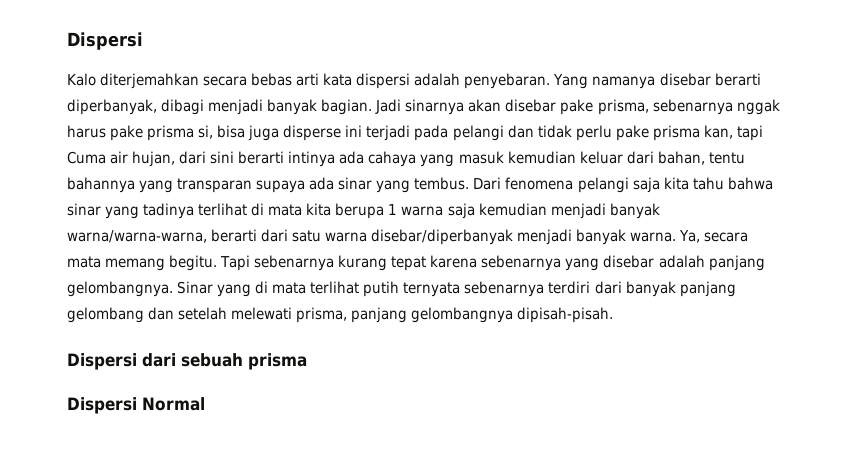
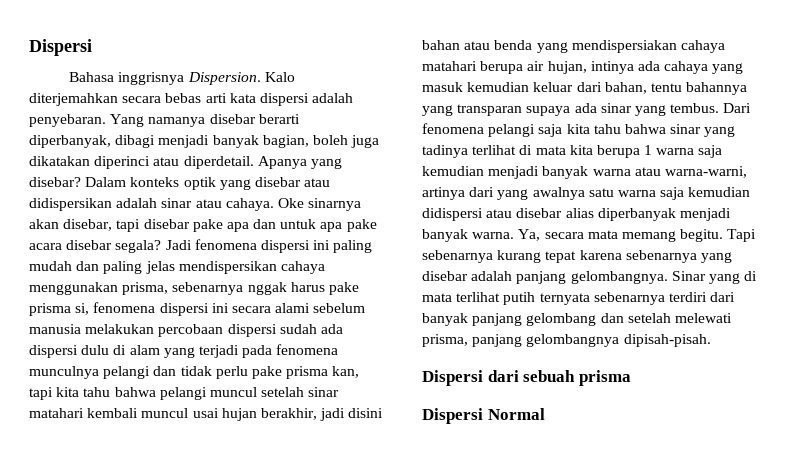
+ Bahasa inggrisnya Dispersion.
- Yang namanya disebar berarti diperbanyak, dibagi menjadi banyak bagian. Jadi sinarnya akan disebar pake prisma, sebenarnya nggak harus pake prisma si, bisa juga disperse ini terjadi pada pelangi dan tidak perlu pake prisma kan, tapi Cuma air hujan, dari sini berarti intinya ada cahaya yang masuk kemudian keluar dari bahan, tentu bahannya yang transparan supaya ada sinar yang tembus.
+ Yang namanya disebar berarti diperbanyak, dibagi menjadi banyak bagian, boleh juga dikatakan diperinci atau diperdetail. Apanya yang disebar? Dalam konteks optik yang disebar atau didispersikan adalah sinar atau cahaya. Oke sinarnya akan disebar, tapi disebar pake apa dan untuk apa pake acara disebar segala? Jadi fenomena dispersi ini paling mudah dan paling jelas mendispersikan cahaya menggunakan prisma, sebenarnya nggak harus pake prisma si, fenomena dispersi ini secara alami sebelum manusia melakukan percobaan dispersi sudah ada dispersi dulu di alam yang terjadi pada fenomena munculnya pelangi dan tidak perlu pake prisma kan, tapi kita tahu bahwa pelangi muncul setelah sinar matahari kembali muncul usai hujan berakhir, jadi disini bahan atau benda yang mendispersiakan cahaya matahari berupa air hujan, intinya ada cahaya yang masuk kemudian keluar dari bahan, tentu bahannya yang transparan supaya ada sinar yang tembus.
- Dari fenomena pelangi saja kita tahu bahwa sinar yang tadinya terlihat di mata kita berupa 1 warna saja kemudian menjadi banyak warna/warna-warna, berarti dari satu warna disebar/diperbanyak menjadi banyak warna.
+ Dari fenomena pelangi saja kita tahu bahwa sinar yang tadinya terlihat di mata kita berupa 1 warna saja kemudian menjadi banyak warna atau warna-warni, artinya dari yang awalnya satu warna saja kemudian didispersi atau disebar alias diperbanyak menjadi banyak warna.

